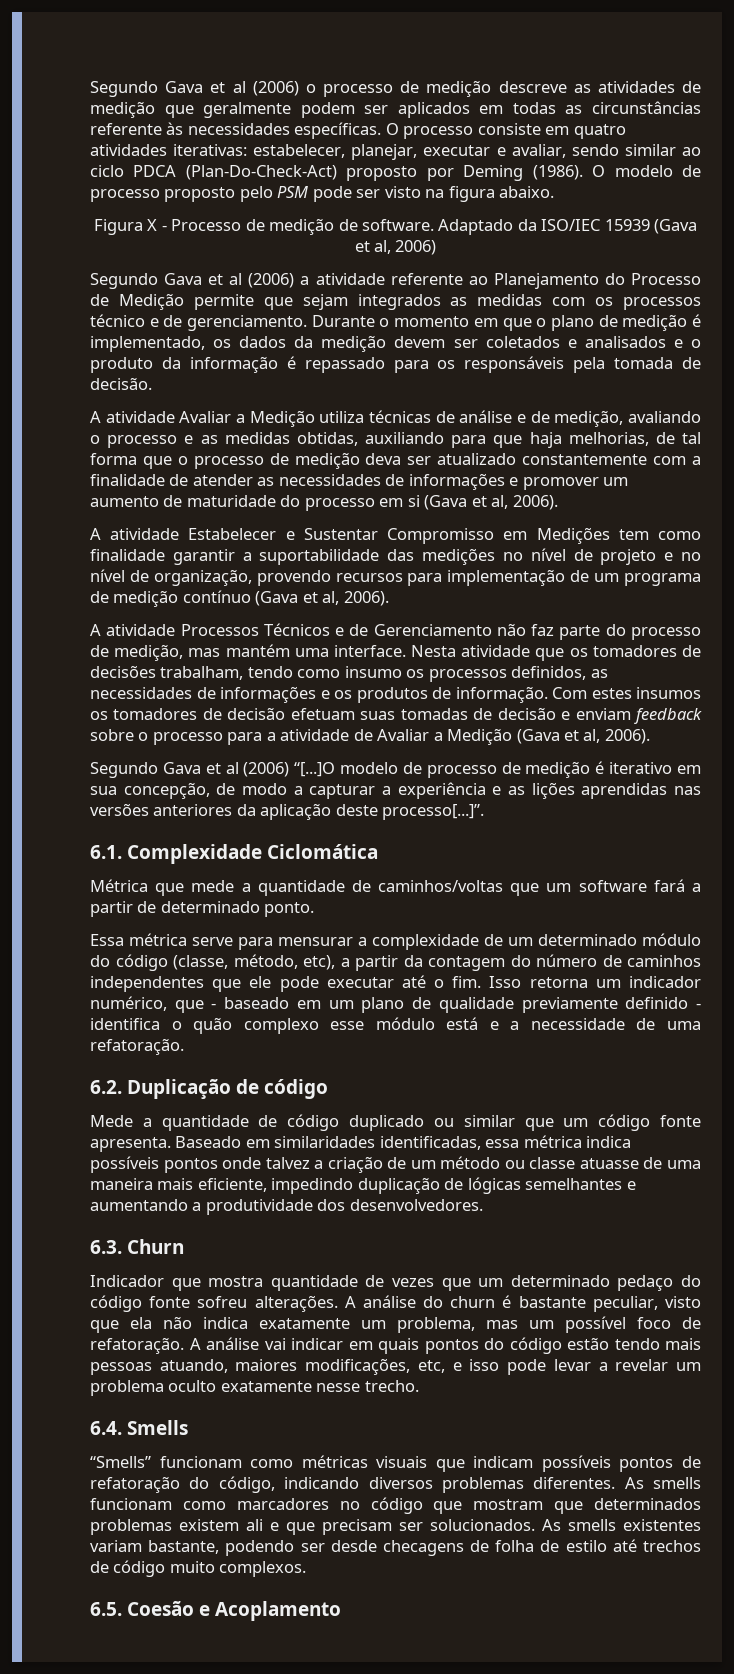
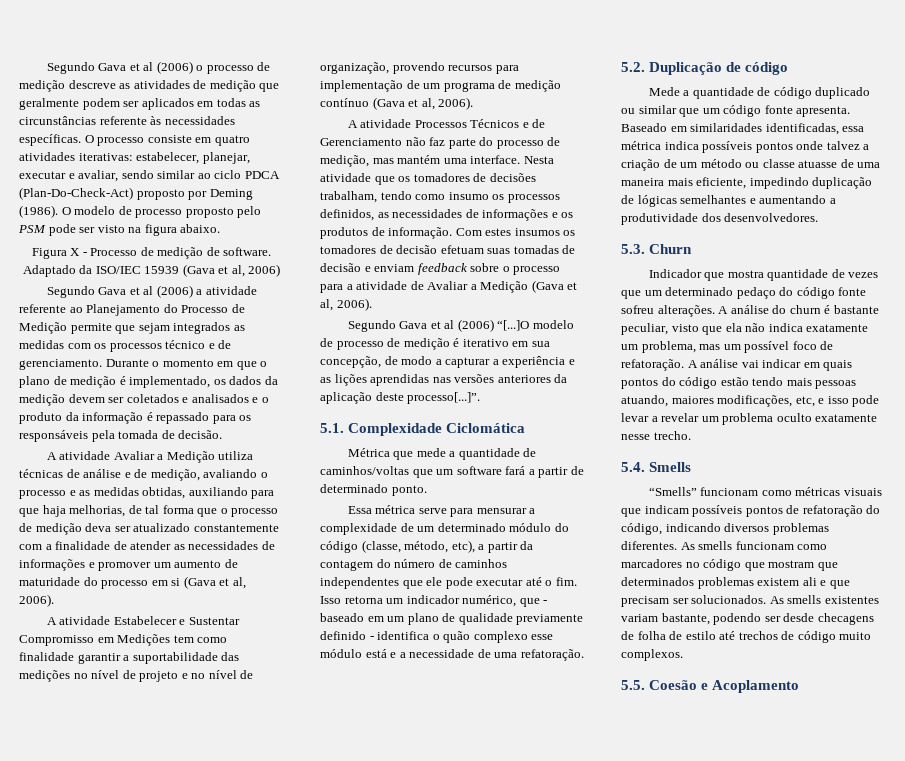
- 6.1. Complexidade Ciclomática
+ 5.1. Complexidade Ciclomática
- 6.2. Duplicação de código
+ 5.2. Duplicação de código
- 6.3. Churn
+ 5.3. Churn
- 6.4. Smells
+ 5.4. Smells
- 6.5. Coesão e Acoplamento
+ 5.5. Coesão e Acoplamento

